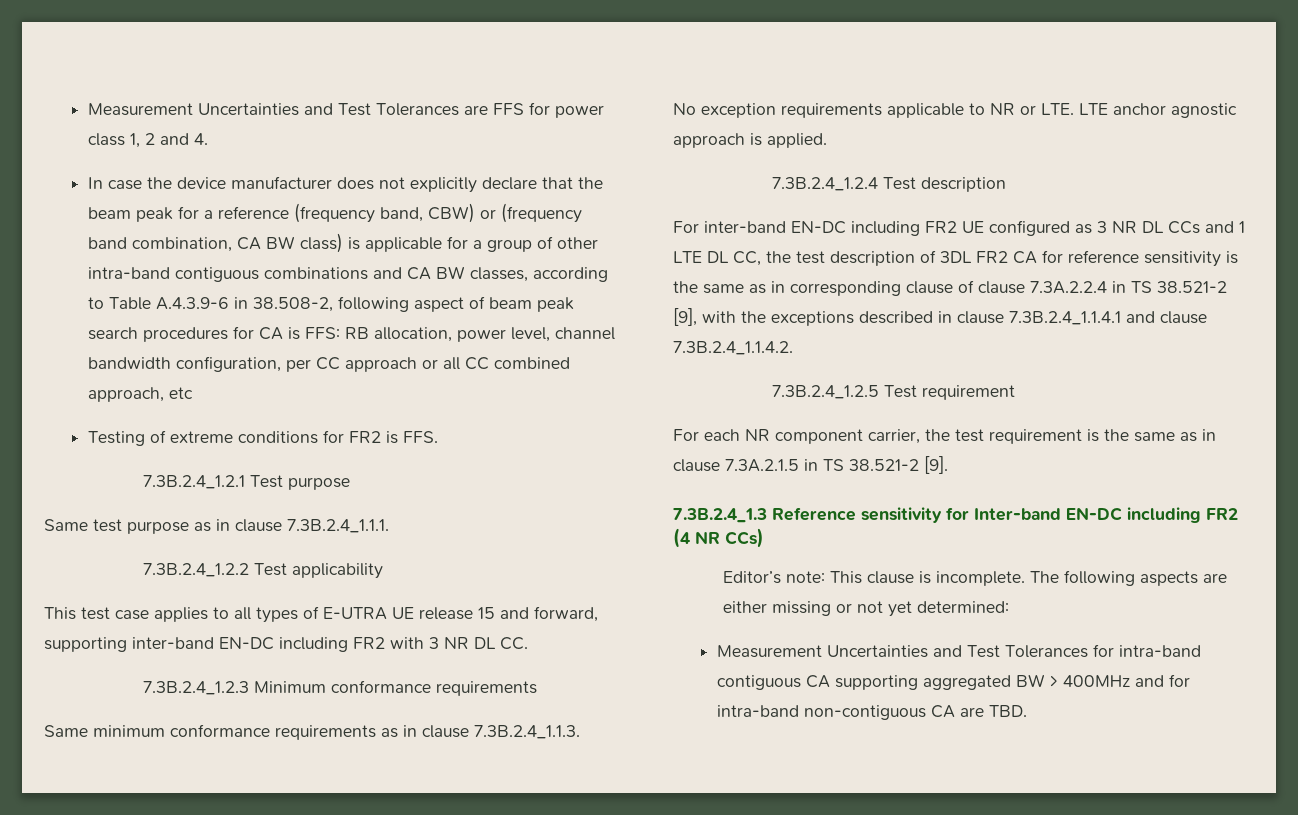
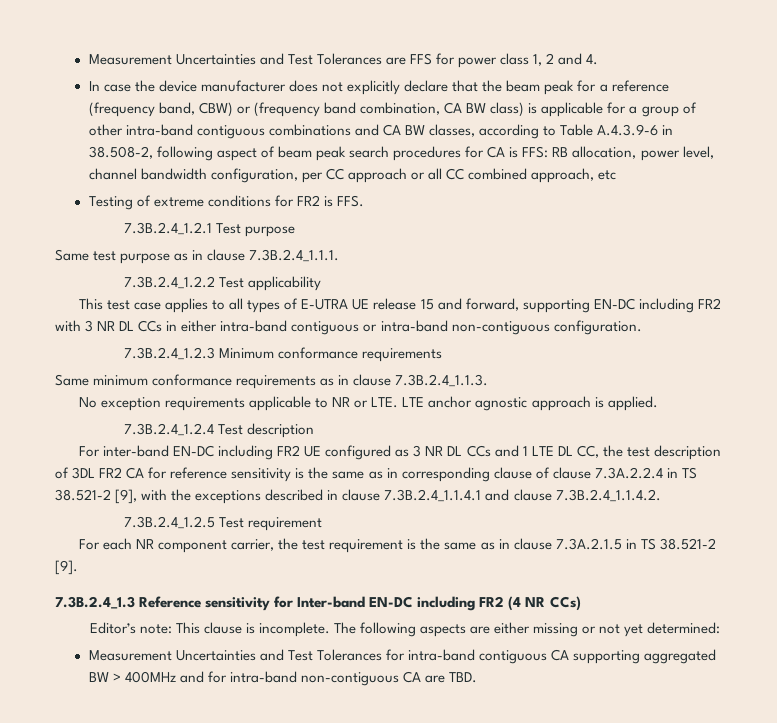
- This test case applies to all types of E-UTRA UE release 15 and forward, supporting inter-band EN-DC including FR2 with 3 NR DL CC.
+ This test case applies to all types of E-UTRA UE release 15 and forward, supporting EN-DC including FR2 with 3 NR DL CCs in either intra-band contiguous or intra-band non-contiguous configuration.

